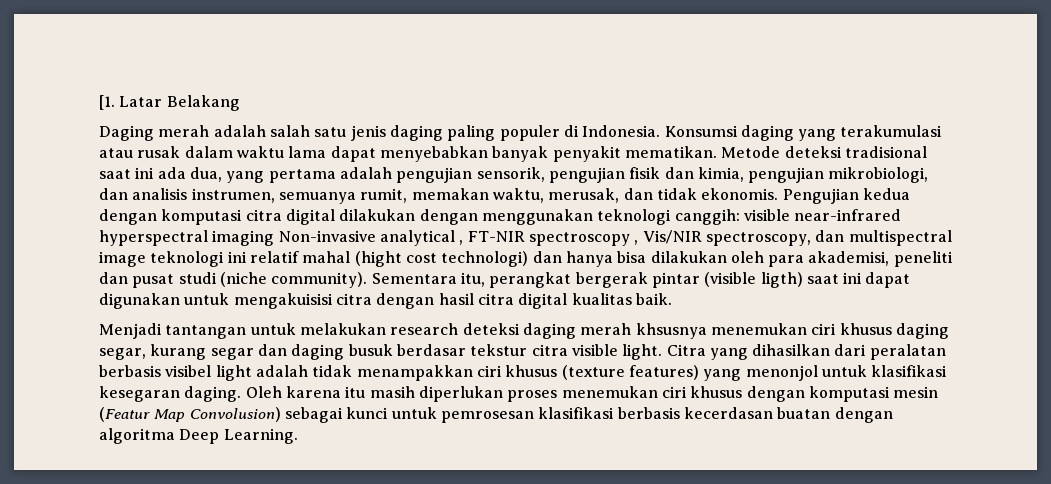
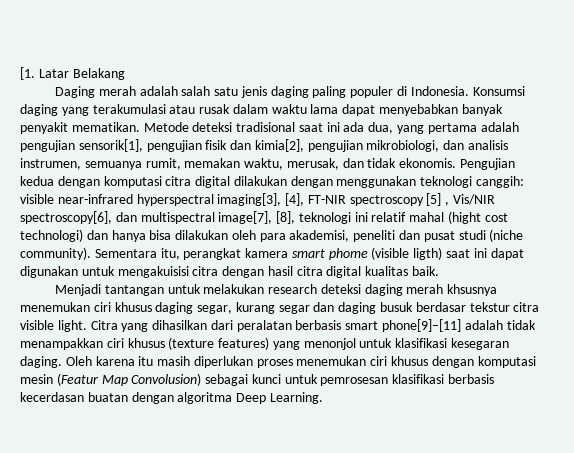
- Metode deteksi tradisional saat ini ada dua, yang pertama adalah pengujian sensorik, pengujian fisik dan kimia, pengujian mikrobiologi, dan analisis instrumen, semuanya rumit, memakan waktu, merusak, dan tidak ekonomis.
+ Metode deteksi tradisional saat ini ada dua, yang pertama adalah pengujian sensorik[1], pengujian fisik dan kimia[2], pengujian mikrobiologi, dan analisis instrumen, semuanya rumit, memakan waktu, merusak, dan tidak ekonomis.
- Pengujian kedua dengan komputasi citra digital dilakukan dengan menggunakan teknologi canggih: visible near-infrared hyperspectral imaging Non-invasive analytical , FT-NIR spectroscopy , Vis/NIR spectroscopy, dan multispectral image teknologi ini relatif mahal (hight cost technologi) dan hanya bisa dilakukan oleh para akademisi, peneliti dan pusat studi (niche community).
+ Pengujian kedua dengan komputasi citra digital dilakukan dengan menggunakan teknologi canggih: visible near-infrared hyperspectral imaging[3], [4], FT-NIR spectroscopy [5] , Vis/NIR spectroscopy[6], dan multispectral image[7], [8], teknologi ini relatif mahal (hight cost technologi) dan hanya bisa dilakukan oleh para akademisi, peneliti dan pusat studi (niche community).
- Sementara itu, perangkat bergerak pintar (visible ligth) saat ini dapat digunakan untuk mengakuisisi citra dengan hasil citra digital kualitas baik.
+ Sementara itu, perangkat kamera smart phome (visible ligth) saat ini dapat digunakan untuk mengakuisisi citra dengan hasil citra digital kualitas baik.
- Citra yang dihasilkan dari peralatan berbasis visibel light adalah tidak menampakkan ciri khusus (texture features) yang menonjol untuk klasifikasi kesegaran daging.
+ Citra yang dihasilkan dari peralatan berbasis smart phone[9]–[11] adalah tidak menampakkan ciri khusus (texture features) yang menonjol untuk klasifikasi kesegaran daging.

